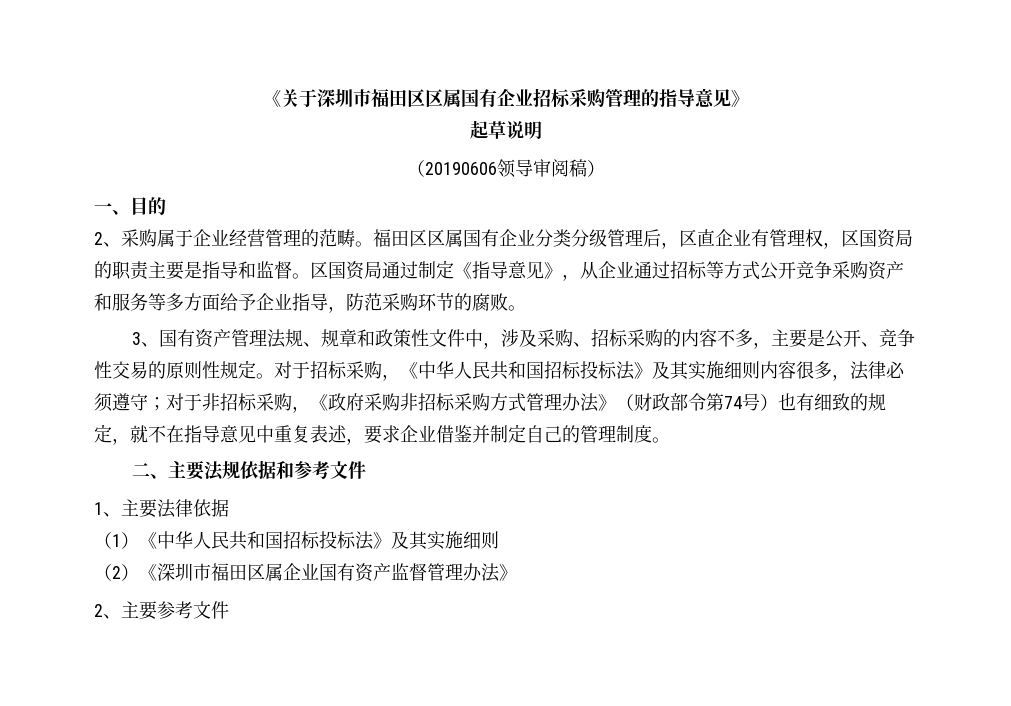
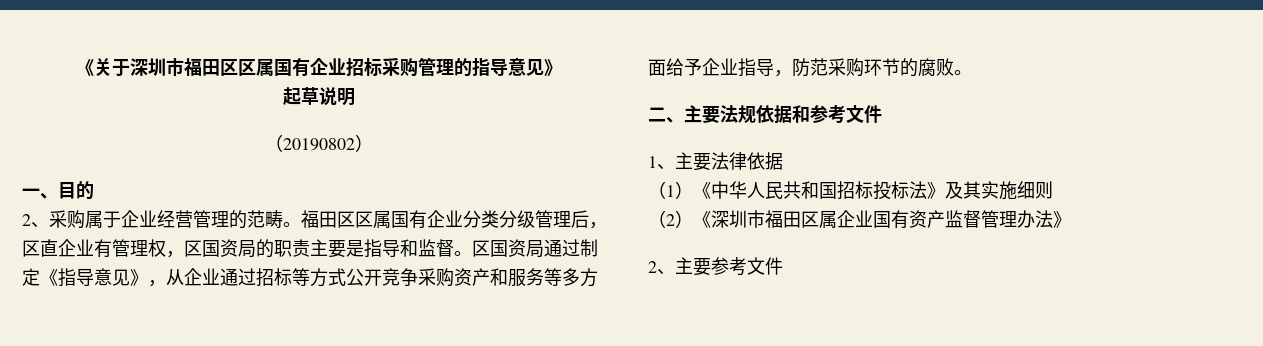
- （20190606领导审阅稿）
+ （20190802）
- 3、国有资产管理法规、规章和政策性文件中，涉及采购、招标采购的内容不多，主要是公开、竞争性交易的原则性规定。对于招标采购，《中华人民共和国招标投标法》及其实施细则内容很多，法律必须遵守；对于非招标采购，《政府采购非招标采购方式管理办法》（财政部令第74号）也有细致的规定，就不在指导意见中重复表述，要求企业借鉴并制定自己的管理制度。

